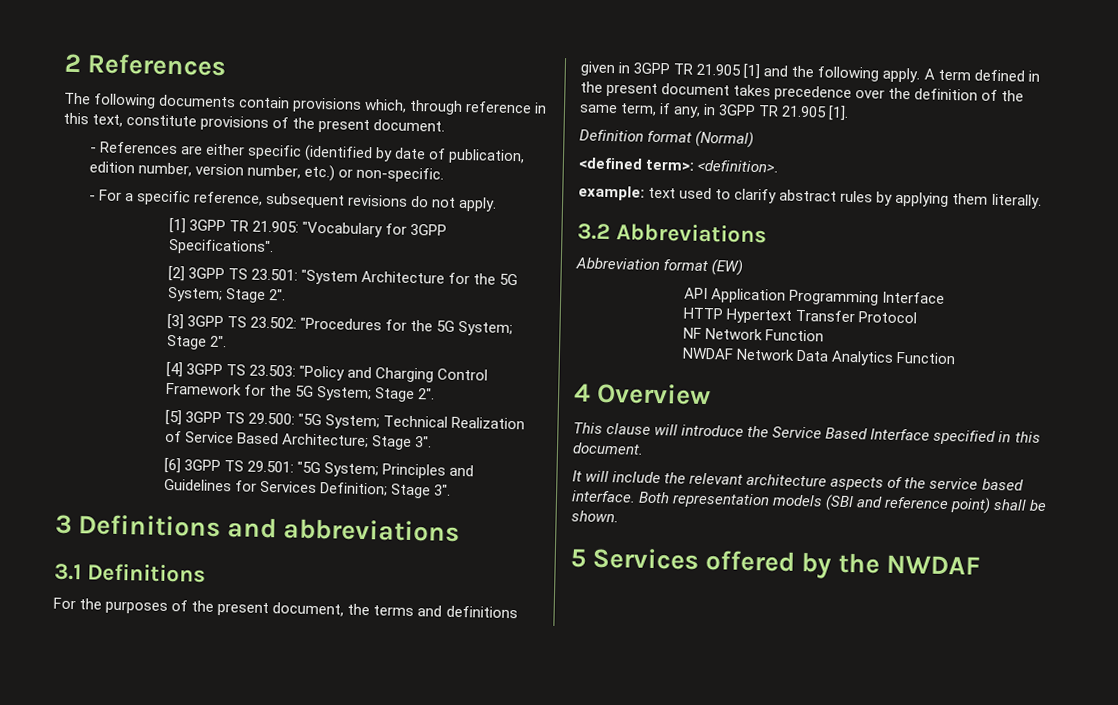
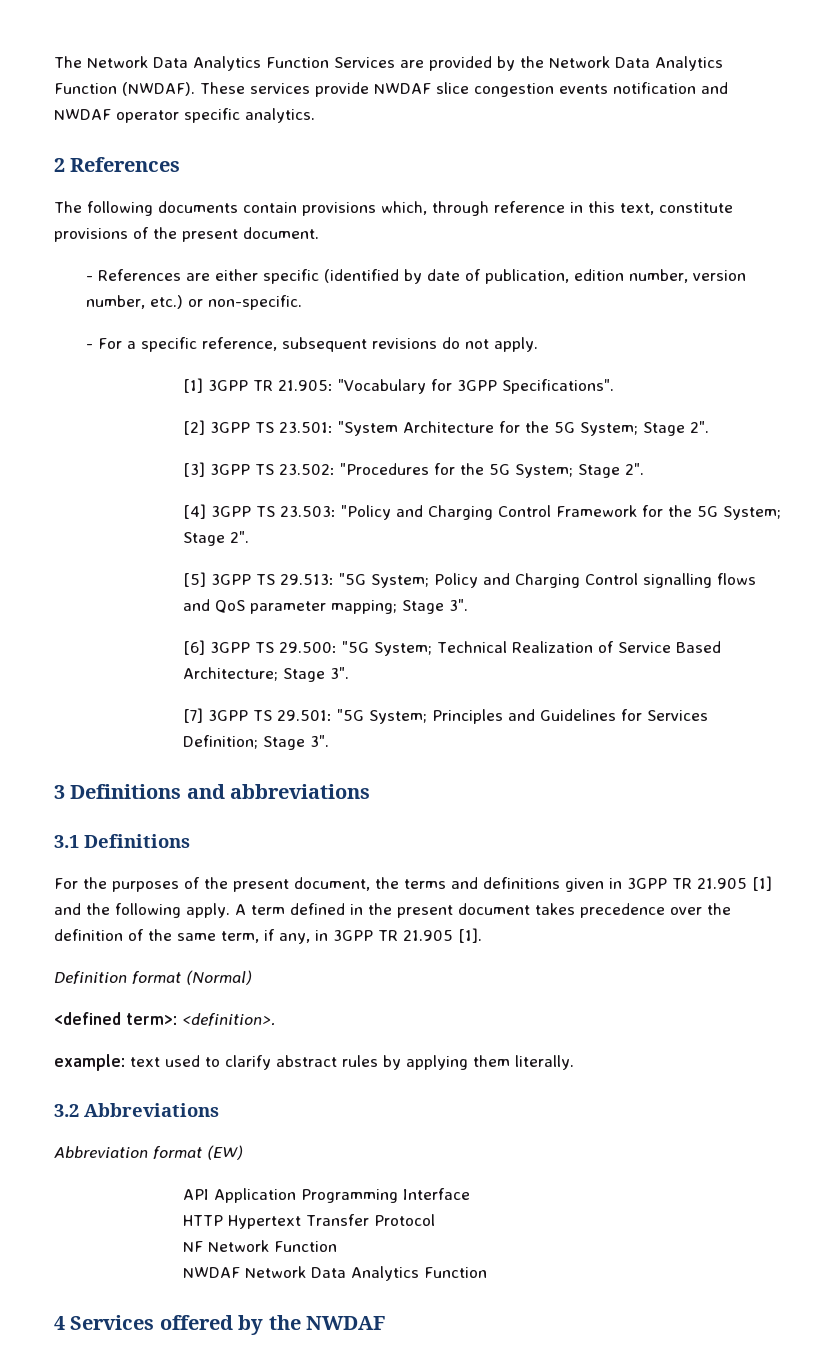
+ The Network Data Analytics Function Services are provided by the Network Data Analytics Function (NWDAF). These services provide NWDAF slice congestion events notification and NWDAF operator specific analytics.
- [5] 3GPP TS 29.500: "5G System; Technical Realization of Service Based Architecture; Stage 3".
+ [5] 3GPP TS 29.513: "5G System; Policy and Charging Control signalling flows and QoS parameter mapping; Stage 3".
+ [6] 3GPP TS 29.500: "5G System; Technical Realization of Service Based Architecture; Stage 3".
- [6] 3GPP TS 29.501: "5G System; Principles and Guidelines for Services Definition; Stage 3".
+ [7] 3GPP TS 29.501: "5G System; Principles and Guidelines for Services Definition; Stage 3".
- 4 Overview
- This clause will introduce the Service Based Interface specified in this document.
- It will include the relevant architecture aspects of the service based interface. Both representation models (SBI and reference point) shall be shown.
- 5 Services offered by the NWDAF
+ 4 Services offered by the NWDAF

